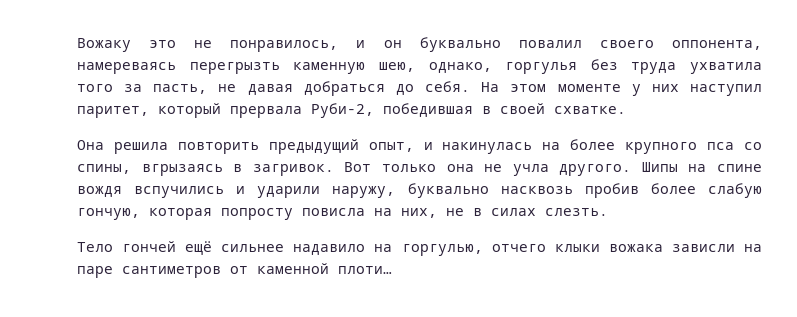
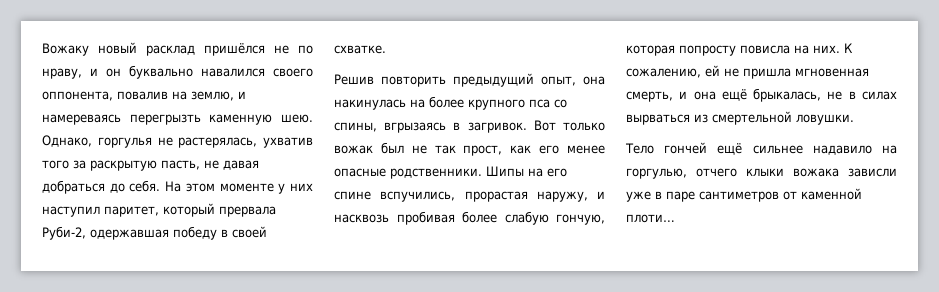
- Вожаку это не понравилось, и он буквально повалил своего оппонента, намереваясь перегрызть каменную шею, однако, горгулья без труда ухватила того за пасть, не давая добраться до себя.
+ Вожаку новый расклад пришёлся не по нраву, и он буквально навалился своего оппонента, повалив на землю, и намереваясь перегрызть каменную шею. Однако, горгулья не растерялась, ухватив того за раскрытую пасть, не давая добраться до себя.
- На этом моменте у них наступил паритет, который прервала Руби-2, победившая в своей схватке.
+ На этом моменте у них наступил паритет, который прервала Руби-2, одержавшая победу в своей схватке.
- Она решила повторить предыдущий опыт, и накинулась на более крупного пса со спины, вгрызаясь в загривок.
+ Решив повторить предыдущий опыт, она накинулась на более крупного пса со спины, вгрызаясь в загривок.
- Вот только она не учла другого. Шипы на спине вождя вспучились и ударили наружу, буквально насквозь пробив более слабую гончую, которая попросту повисла на них, не в силах слезть.
+ Вот только вожак был не так прост, как его менее опасные родственники. Шипы на его спине вспучились, прорастая наружу, и насквозь пробивая более слабую гончую, которая попросту повисла на них. К сожалению, ей не пришла мгновенная смерть, и она ещё брыкалась, не в силах вырваться из смертельной ловушки.
- Тело гончей ещё сильнее надавило на горгулью, отчего клыки вожака зависли на паре сантиметров от каменной плоти…
+ Тело гончей ещё сильнее надавило на горгулью, отчего клыки вожака зависли уже в паре сантиметров от каменной плоти…

